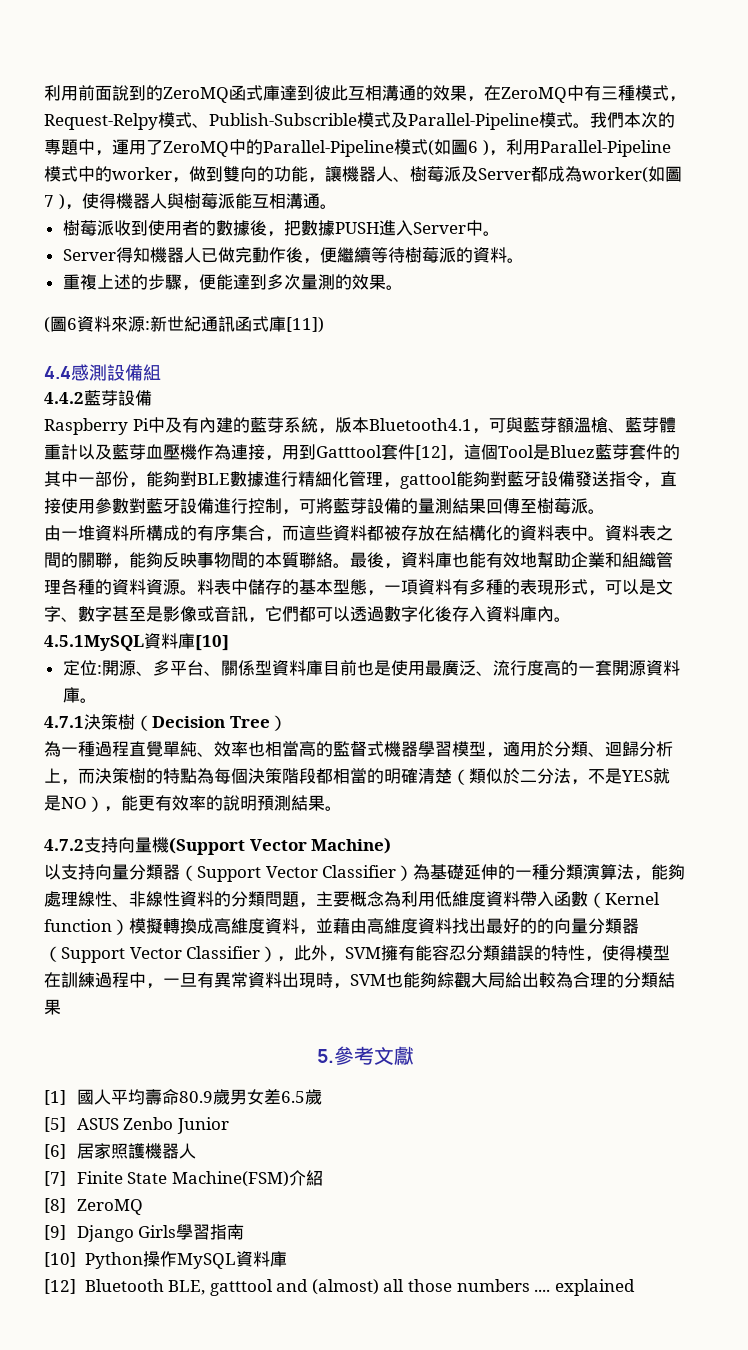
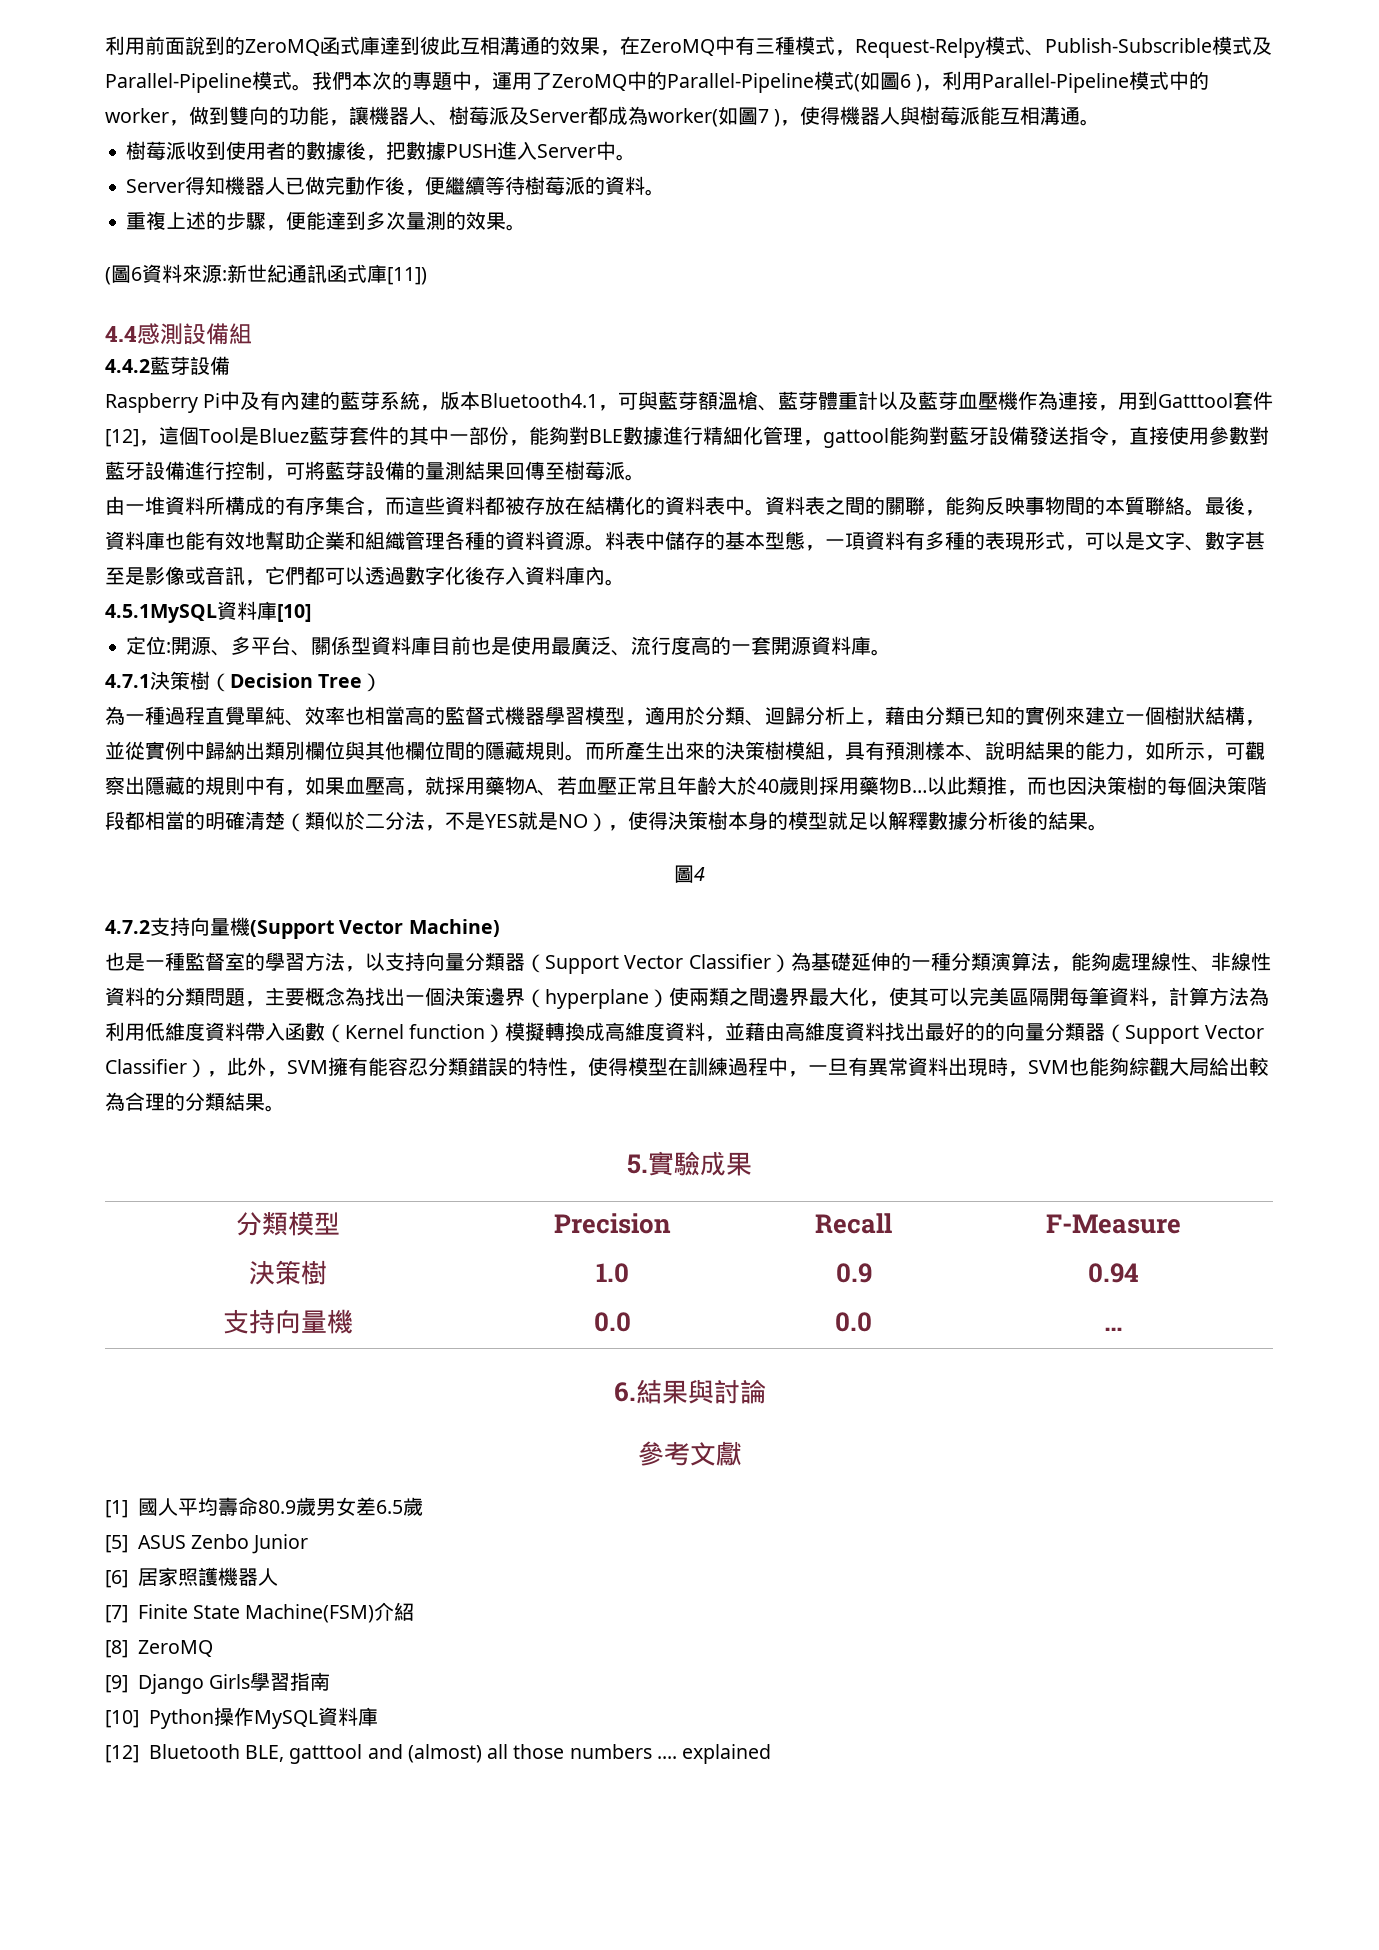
- 為一種過程直覺單純、效率也相當高的監督式機器學習模型，適用於分類、迴歸分析上，而決策樹的特點為每個決策階段都相當的明確清楚（類似於二分法，不是YES就是NO），能更有效率的說明預測結果。
+ 為一種過程直覺單純、效率也相當高的監督式機器學習模型，適用於分類、迴歸分析上，藉由分類已知的實例來建立一個樹狀結構，並從實例中歸納出類別欄位與其他欄位間的隱藏規則。而所產生出來的決策樹模組，具有預測樣本、說明結果的能力，如所示，可觀察出隱藏的規則中有，如果血壓高，就採用藥物A、若血壓正常且年齡大於40歲則採用藥物B…以此類推，而也因決策樹的每個決策階段都相當的明確清楚（類似於二分法，不是YES就是NO），使得決策樹本身的模型就足以解釋數據分析後的結果。
+ 圖4
- 以支持向量分類器（Support Vector Classifier）為基礎延伸的一種分類演算法，能夠處理線性、非線性資料的分類問題，主要概念為利用低維度資料帶入函數（Kernel function）模擬轉換成高維度資料，並藉由高維度資料找出最好的的向量分類器（Support Vector Classifier），此外，SVM擁有能容忍分類錯誤的特性，使得模型在訓練過程中，一旦有異常資料出現時，SVM也能夠綜觀大局給出較為合理的分類結果
+ 也是一種監督室的學習方法，以支持向量分類器（Support Vector Classifier）為基礎延伸的一種分類演算法，能夠處理線性、非線性資料的分類問題，主要概念為找出一個決策邊界（hyperplane）使兩類之間邊界最大化，使其可以完美區隔開每筆資料，計算方法為利用低維度資料帶入函數（Kernel function）模擬轉換成高維度資料，並藉由高維度資料找出最好的的向量分類器（Support Vector Classifier），此外，SVM擁有能容忍分類錯誤的特性，使得模型在訓練過程中，一旦有異常資料出現時，SVM也能夠綜觀大局給出較為合理的分類結果。
- 5.參考文獻
+ 5.實驗成果
+ 分類模型 | Precision | Recall | F-Measure
+ 決策樹 | 1.0 | 0.9 | 0.94
+ 支持向量機 | 0.0 | 0.0 | …
+ 6.結果與討論
+ 參考文獻

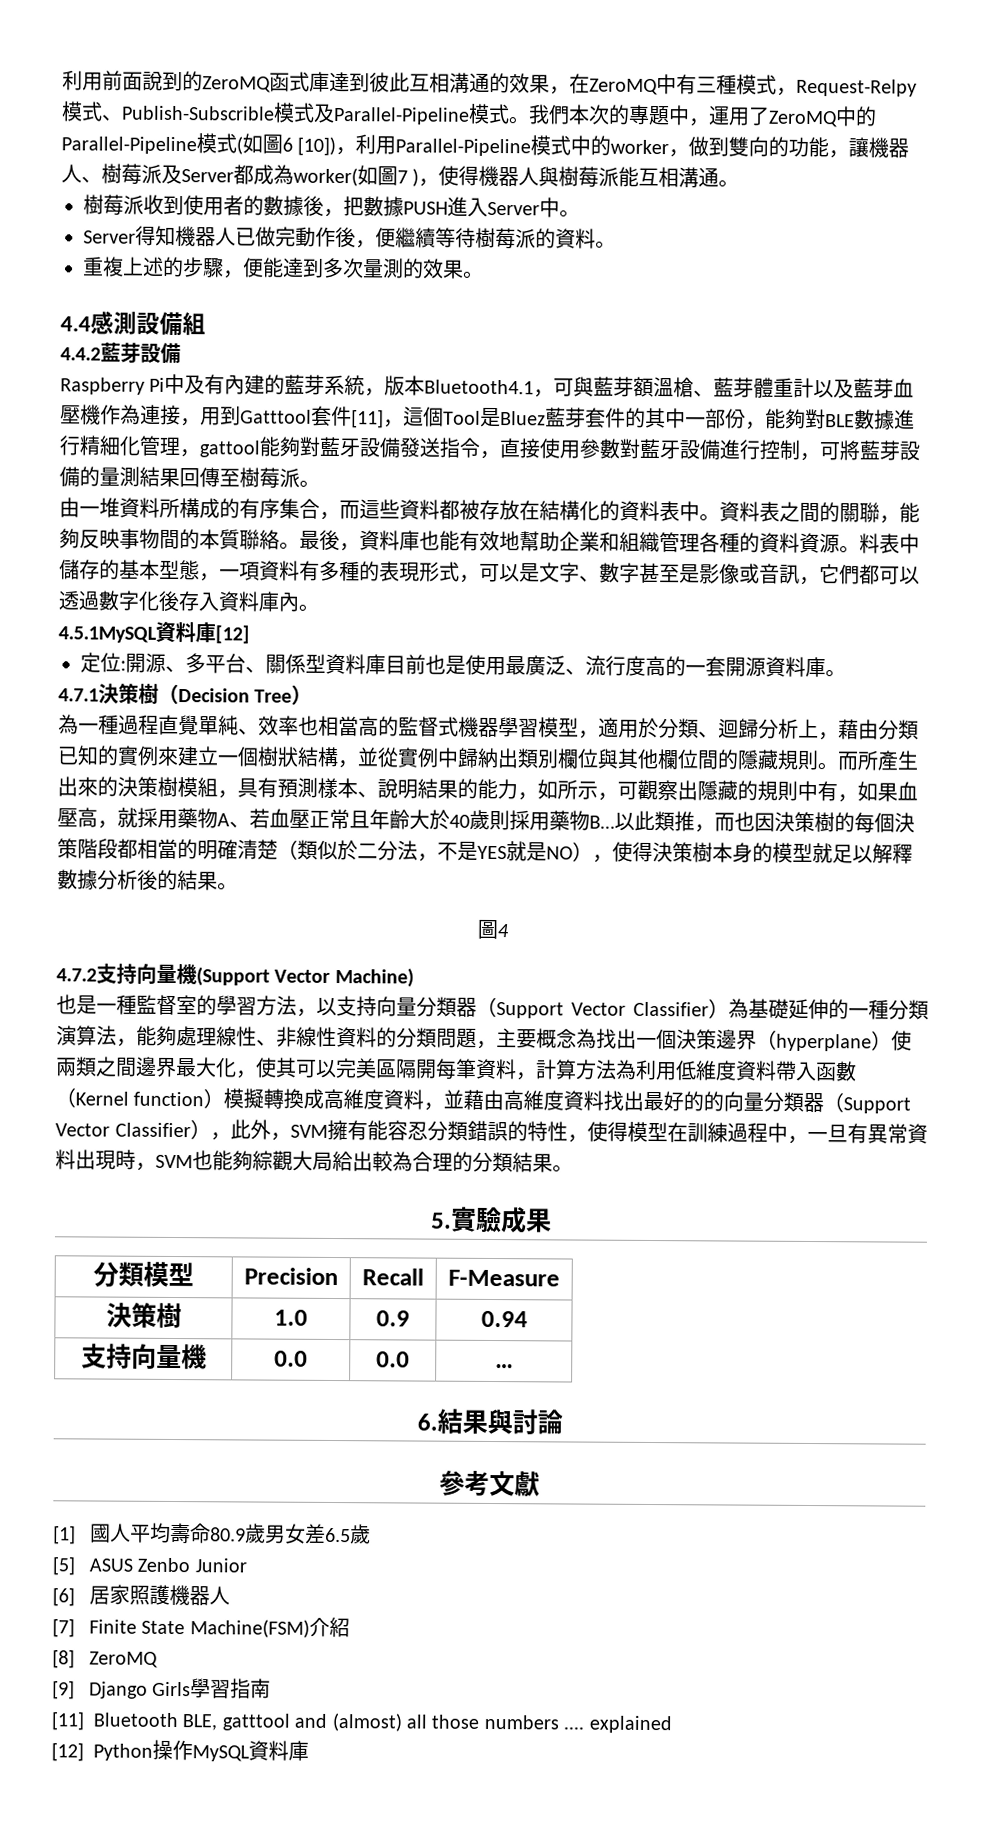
- 我們本次的專題中，運用了ZeroMQ中的Parallel-Pipeline模式(如圖6 )，利用Parallel-Pipeline模式中的worker，做到雙向的功能，讓機器人、樹莓派及Server都成為worker(如圖7 )，使得機器人與樹莓派能互相溝通。
+ 我們本次的專題中，運用了ZeroMQ中的Parallel-Pipeline模式(如圖6 [10])，利用Parallel-Pipeline模式中的worker，做到雙向的功能，讓機器人、樹莓派及Server都成為worker(如圖7 )，使得機器人與樹莓派能互相溝通。
- (圖6資料來源:新世紀通訊函式庫[11])
- Raspberry Pi中及有內建的藍芽系統，版本Bluetooth4.1，可與藍芽額溫槍、藍芽體重計以及藍芽血壓機作為連接，用到Gatttool套件[12]，這個Tool是Bluez藍芽套件的其中一部份，能夠對BLE數據進行精細化管理，gattool能夠對藍牙設備發送指令，直接使用參數對藍牙設備進行控制，可將藍芽設備的量測結果回傳至樹莓派。
+ Raspberry Pi中及有內建的藍芽系統，版本Bluetooth4.1，可與藍芽額溫槍、藍芽體重計以及藍芽血壓機作為連接，用到Gatttool套件[11]，這個Tool是Bluez藍芽套件的其中一部份，能夠對BLE數據進行精細化管理，gattool能夠對藍牙設備發送指令，直接使用參數對藍牙設備進行控制，可將藍芽設備的量測結果回傳至樹莓派。
- 4.5.1MySQL資料庫[10]
+ 4.5.1MySQL資料庫[12]
- [10] Python操作MySQL資料庫
- [12] Bluetooth BLE, gatttool and (almost) all those numbers .... explained
+ [11] Bluetooth BLE, gatttool and (almost) all those numbers .... explained
+ [12] Python操作MySQL資料庫

